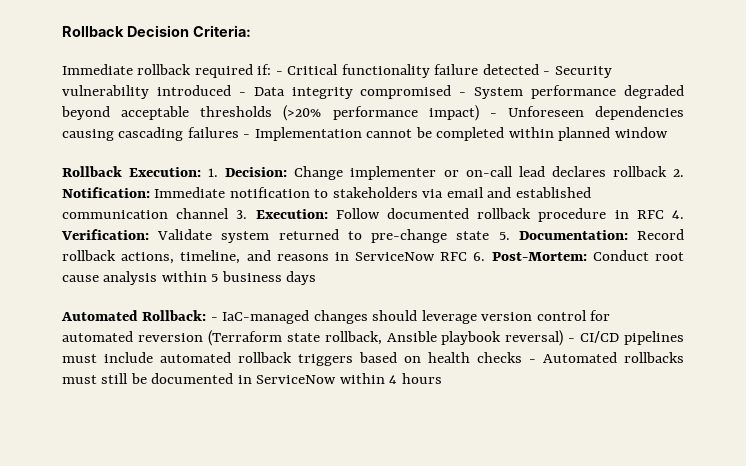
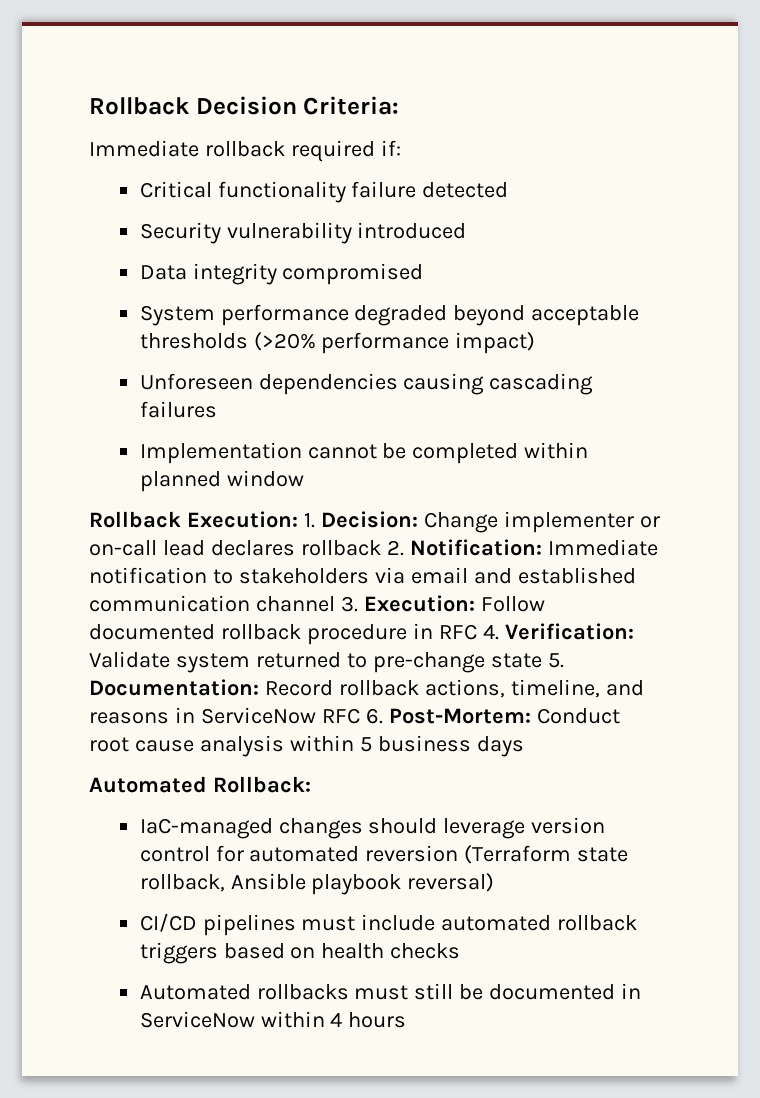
- Immediate rollback required if: - Critical functionality failure detected - Security vulnerability introduced - Data integrity compromised - System performance degraded beyond acceptable thresholds (>20% performance impact) - Unforeseen dependencies causing cascading failures - Implementation cannot be completed within planned window
+ Immediate rollback required if:
+ Critical functionality failure detected
+ Security vulnerability introduced
+ Data integrity compromised
+ System performance degraded beyond acceptable thresholds (>20% performance impact)
+ Unforeseen dependencies causing cascading failures
+ Implementation cannot be completed within planned window
- Automated Rollback: - IaC-managed changes should leverage version control for automated reversion (Terraform state rollback, Ansible playbook reversal) - CI/CD pipelines must include automated rollback triggers based on health checks - Automated rollbacks must still be documented in ServiceNow within 4 hours
+ Automated Rollback:
+ IaC-managed changes should leverage version control for automated reversion (Terraform state rollback, Ansible playbook reversal)
+ CI/CD pipelines must include automated rollback triggers based on health checks
+ Automated rollbacks must still be documented in ServiceNow within 4 hours

